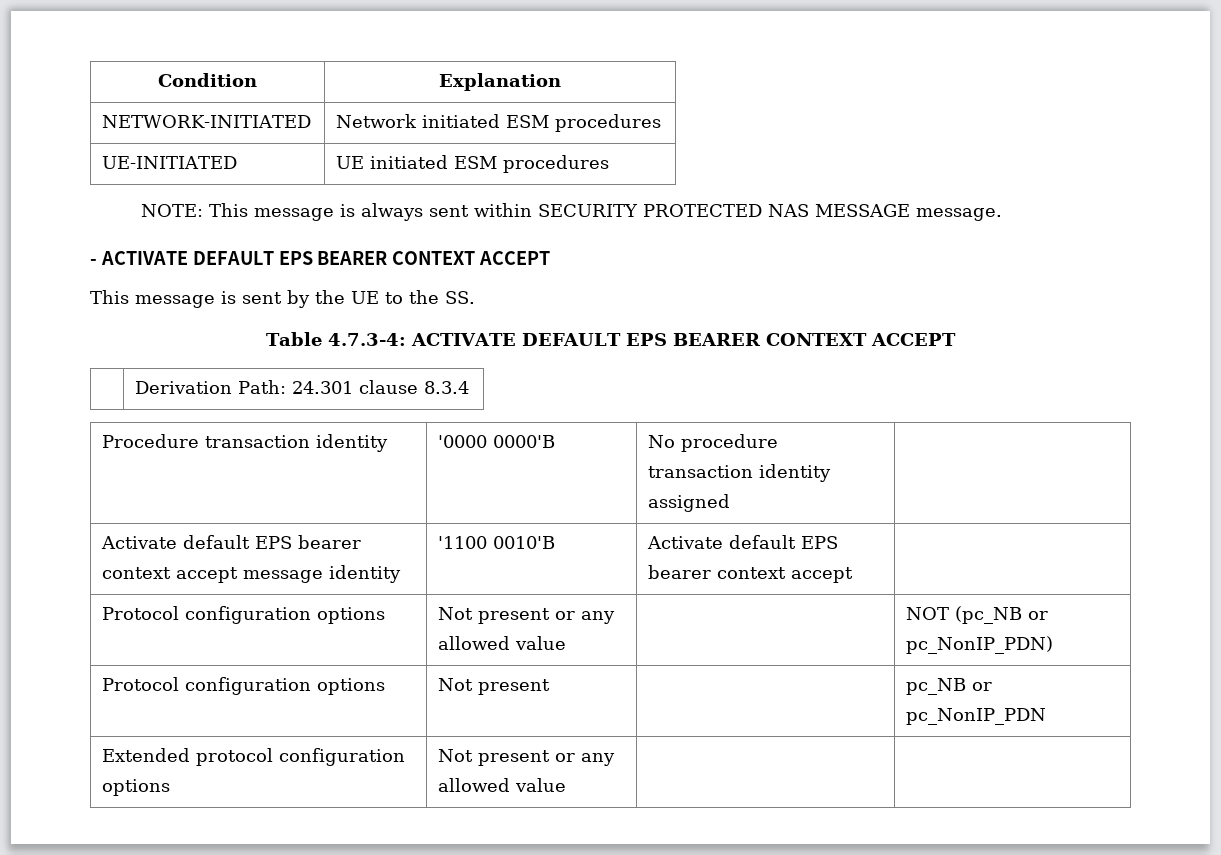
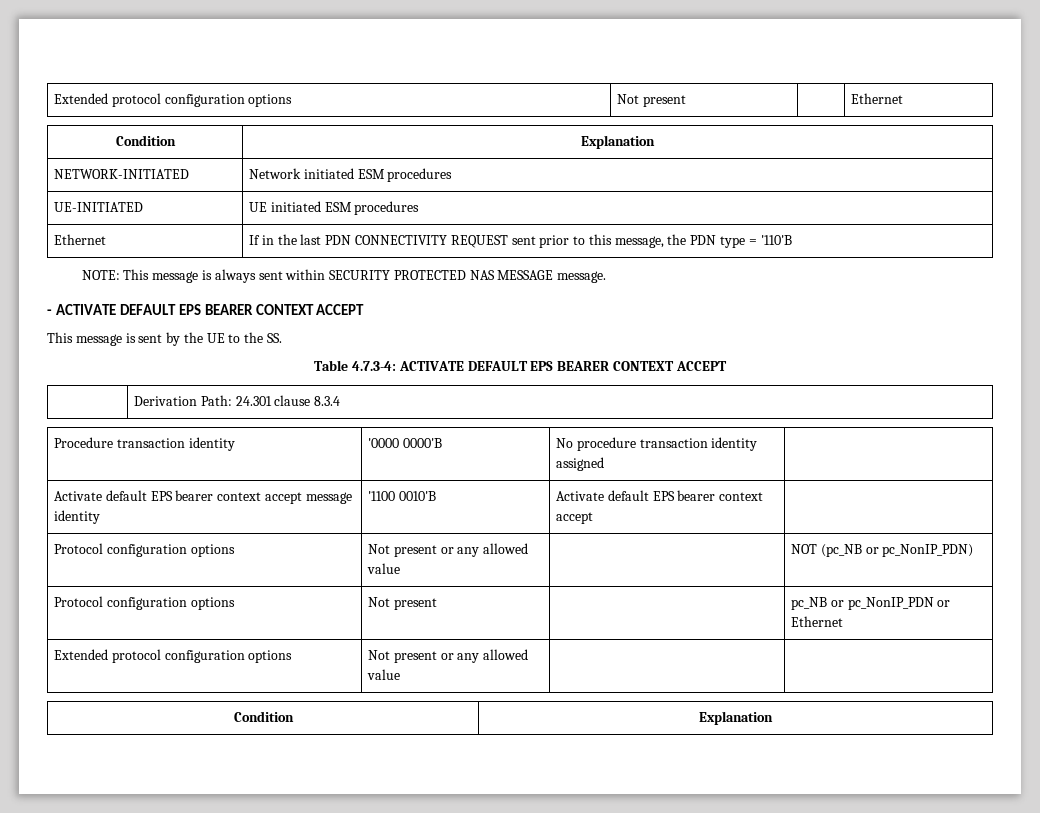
+ Extended protocol configuration options | Not present | | Ethernet
+ Ethernet | If in the last PDN CONNECTIVITY REQUEST sent prior to this message, the PDN type = '110'B
- Protocol configuration options | Not present | | pc_NB or pc_NonIP_PDN
+ Protocol configuration options | Not present | | pc_NB or pc_NonIP_PDN or Ethernet
  Extended protocol configuration options | Not present or any allowed value | |
+ Condition | Explanation

